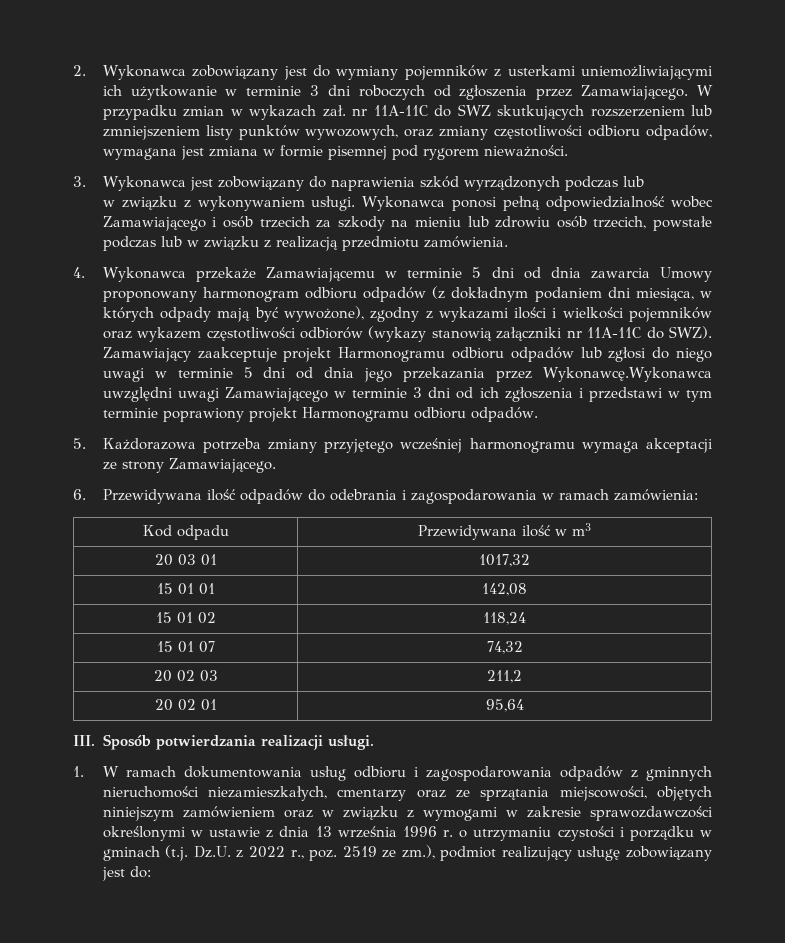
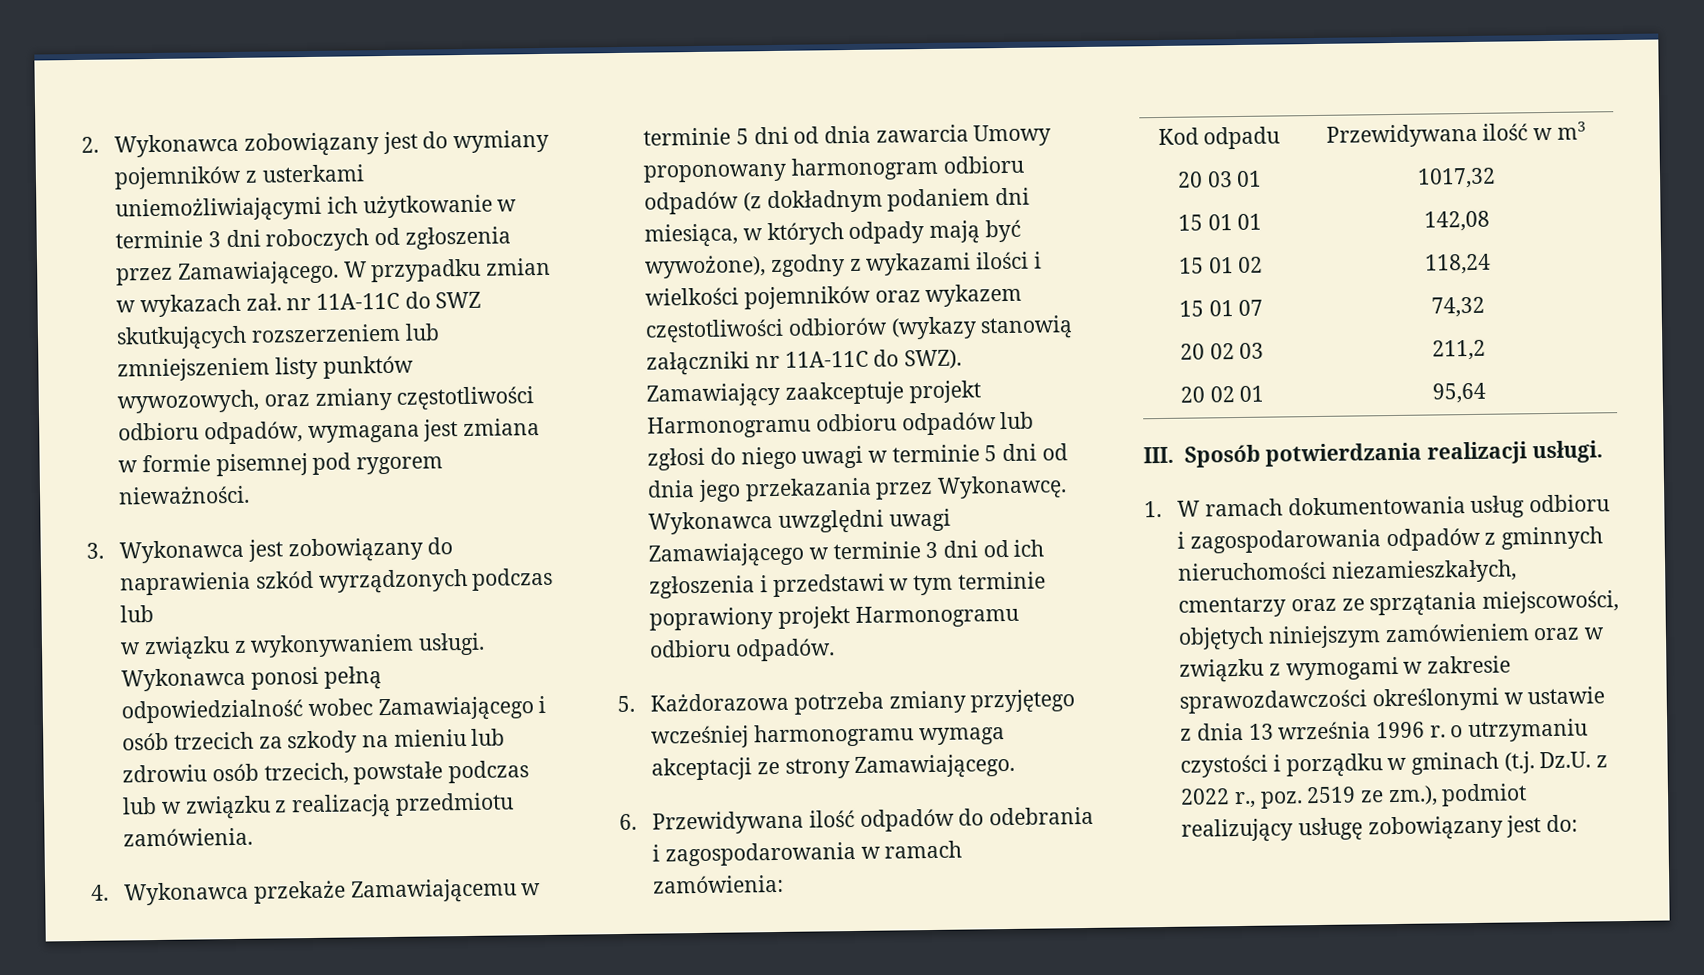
- Zamawiający zaakceptuje projekt Harmonogramu odbioru odpadów lub zgłosi do niego uwagi w terminie 5 dni od dnia jego przekazania przez Wykonawcę.Wykonawca uwzględni uwagi Zamawiającego w terminie 3 dni od ich zgłoszenia i przedstawi w tym terminie poprawiony projekt Harmonogramu odbioru odpadów.
+ Zamawiający zaakceptuje projekt Harmonogramu odbioru odpadów lub zgłosi do niego uwagi w terminie 5 dni od dnia jego przekazania przez Wykonawcę. Wykonawca uwzględni uwagi Zamawiającego w terminie 3 dni od ich zgłoszenia i przedstawi w tym terminie poprawiony projekt Harmonogramu odbioru odpadów.

